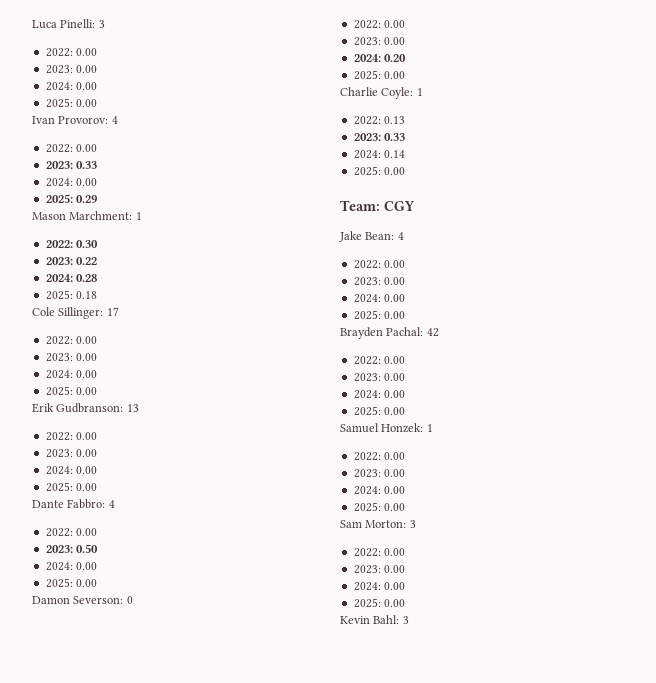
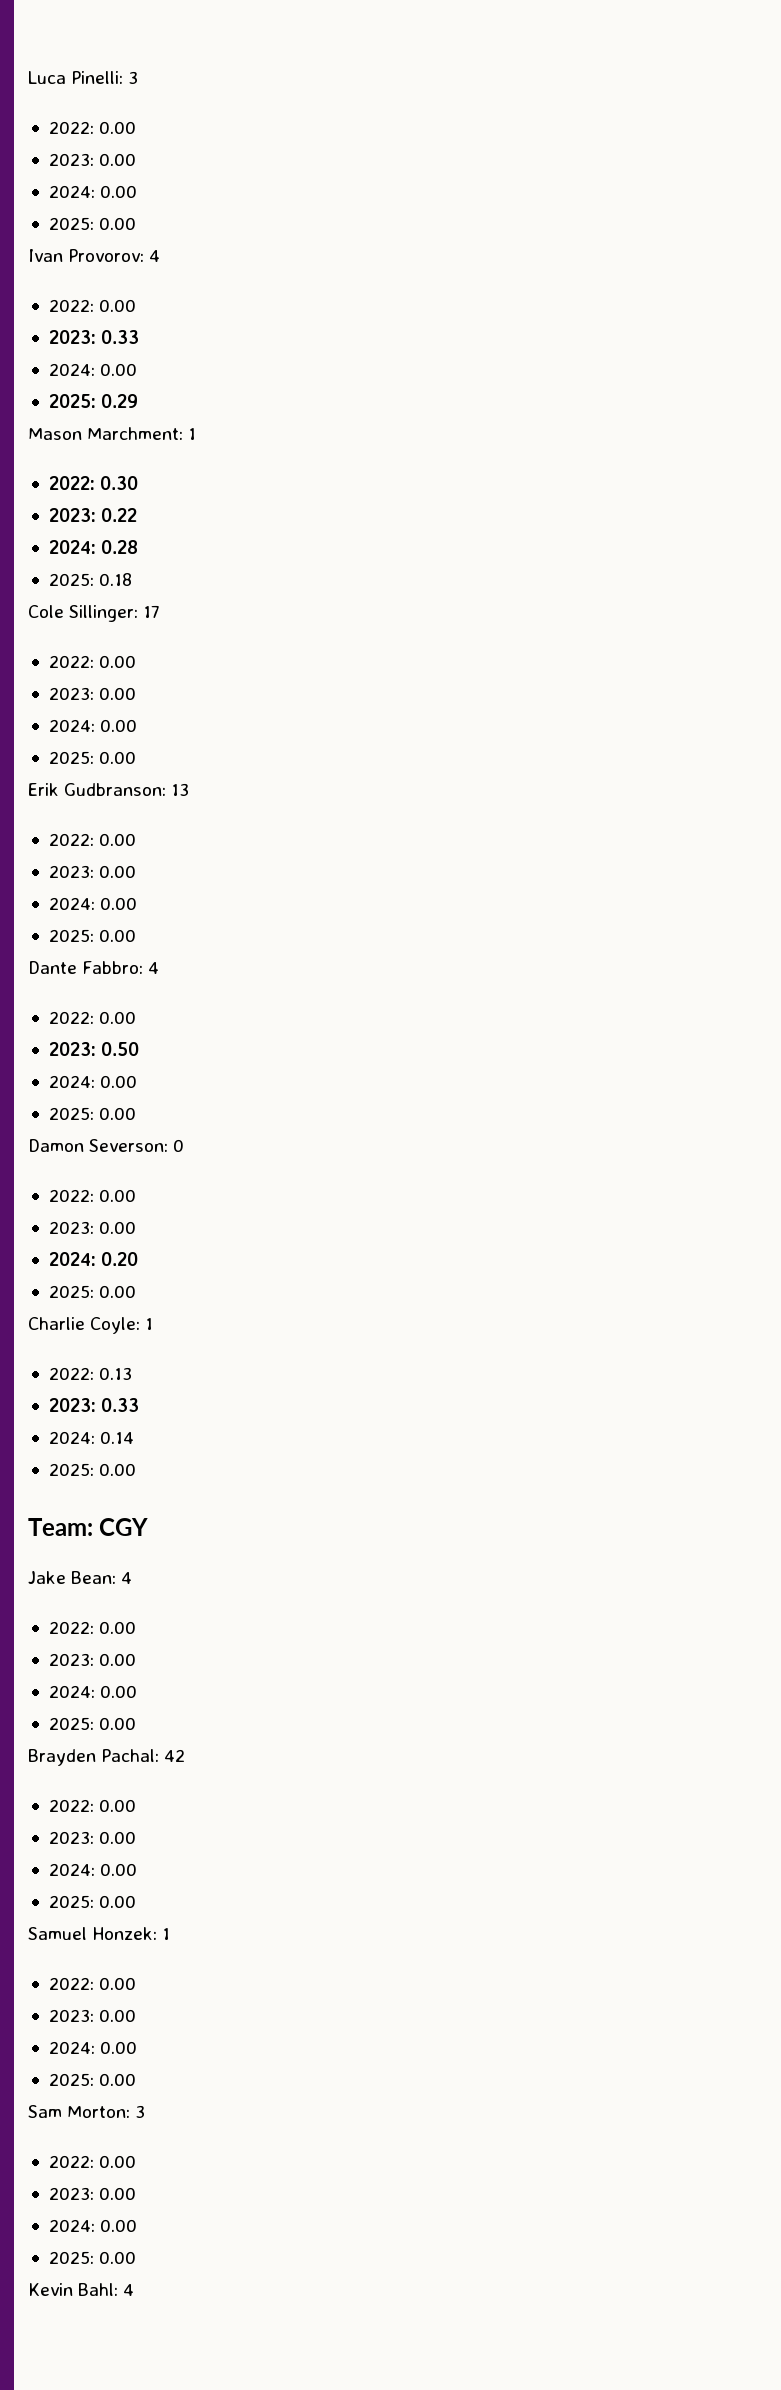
- Kevin Bahl: 3
+ Kevin Bahl: 4

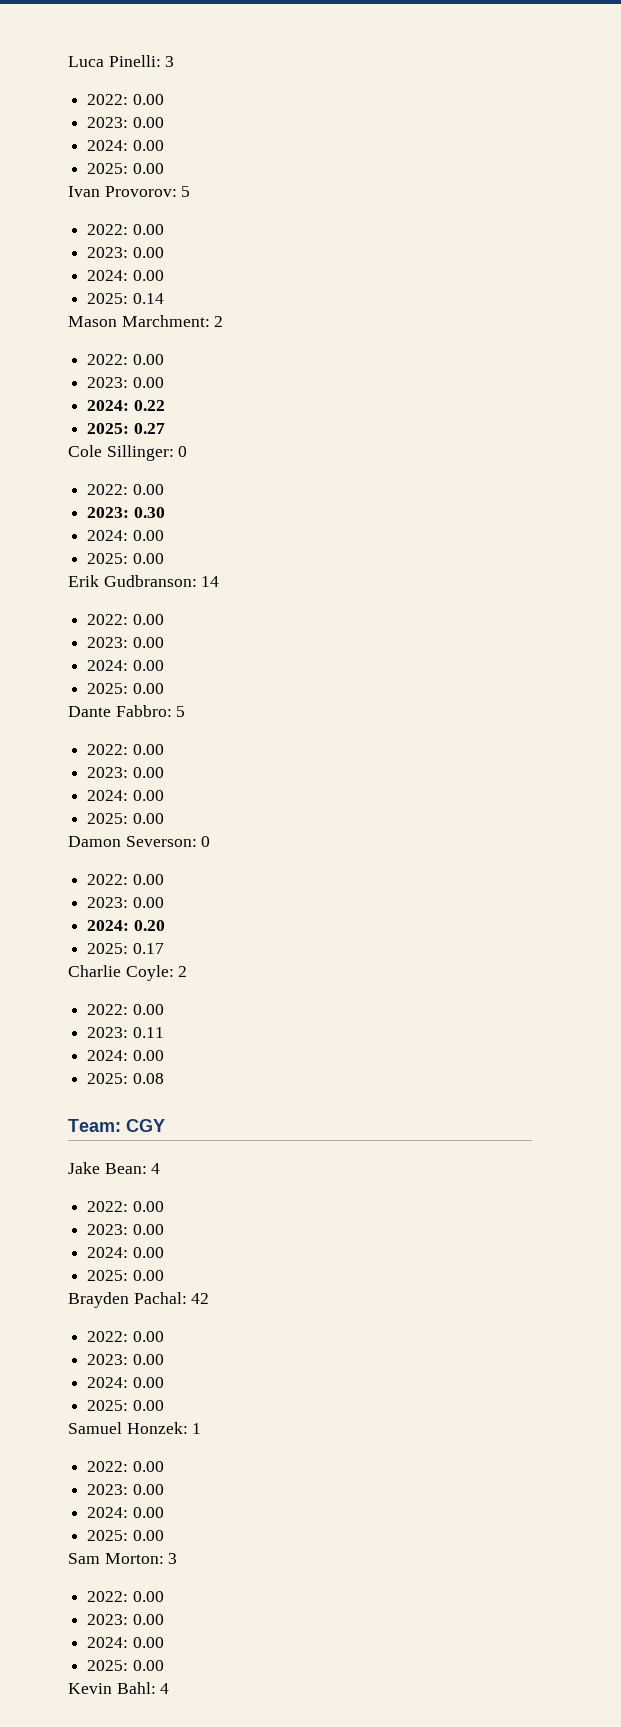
- Ivan Provorov: 4
- 2022: 0.00
- 2023: 0.33
- 2024: 0.00
- 2025: 0.29
- Mason Marchment: 1
- 2022: 0.30
- 2023: 0.22
- 2024: 0.28
- 2025: 0.18
- Cole Sillinger: 17
+ Ivan Provorov: 5
  2022: 0.00
  2023: 0.00
+ 2024: 0.00
+ 2025: 0.14
+ Mason Marchment: 2
+ 2022: 0.00
+ 2023: 0.00
+ 2024: 0.22
+ 2025: 0.27
+ Cole Sillinger: 0
+ 2022: 0.00
+ 2023: 0.30
- Erik Gudbranson: 13
+ Erik Gudbranson: 14
- Dante Fabbro: 4
+ Dante Fabbro: 5
  2022: 0.00
- 2023: 0.50
+ 2023: 0.00
  2024: 0.20
- 2025: 0.00
+ 2025: 0.17
- Charlie Coyle: 1
- 2022: 0.13
- 2023: 0.33
- 2024: 0.14
- 2025: 0.00
+ Charlie Coyle: 2
+ 2022: 0.00
+ 2023: 0.11
+ 2024: 0.00
+ 2025: 0.08

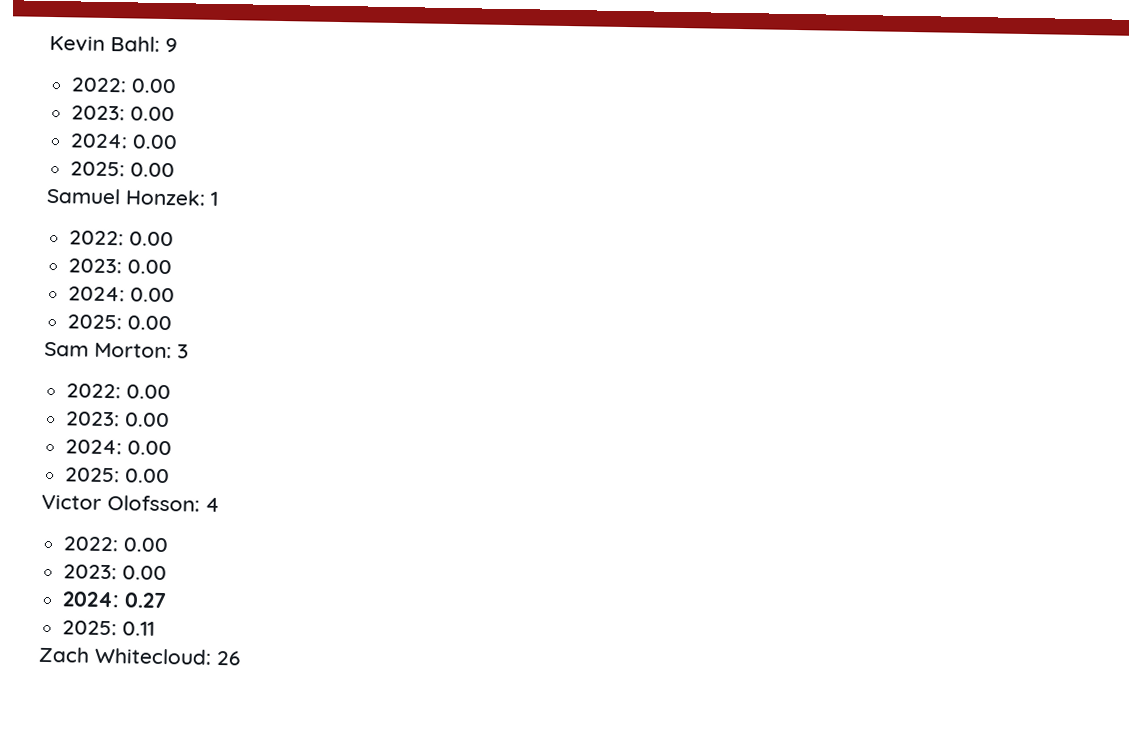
- Luca Pinelli: 3
- 2022: 0.00
- 2023: 0.00
- 2024: 0.00
- 2025: 0.00
- Ivan Provorov: 5
- 2022: 0.00
- 2023: 0.00
- 2024: 0.00
- 2025: 0.14
- Mason Marchment: 2
- 2022: 0.00
- 2023: 0.00
- 2024: 0.22
- 2025: 0.27
- Cole Sillinger: 0
- 2022: 0.00
- 2023: 0.30
- 2024: 0.00
- 2025: 0.00
- Erik Gudbranson: 14
- 2022: 0.00
- 2023: 0.00
- 2024: 0.00
- 2025: 0.00
- Dante Fabbro: 5
- 2022: 0.00
- 2023: 0.00
- 2024: 0.00
- 2025: 0.00
- Damon Severson: 0
- 2022: 0.00
- 2023: 0.00
- 2024: 0.20
- 2025: 0.17
- Charlie Coyle: 2
- 2022: 0.00
- 2023: 0.11
- 2024: 0.00
- 2025: 0.08
- Team: CGY
- Jake Bean: 4
- 2022: 0.00
- 2023: 0.00
- 2024: 0.00
- 2025: 0.00
- Brayden Pachal: 42
+ Kevin Bahl: 9
- Kevin Bahl: 4
+ Victor Olofsson: 4
+ 2022: 0.00
+ 2023: 0.00
+ 2024: 0.27
+ 2025: 0.11
+ Zach Whitecloud: 26

